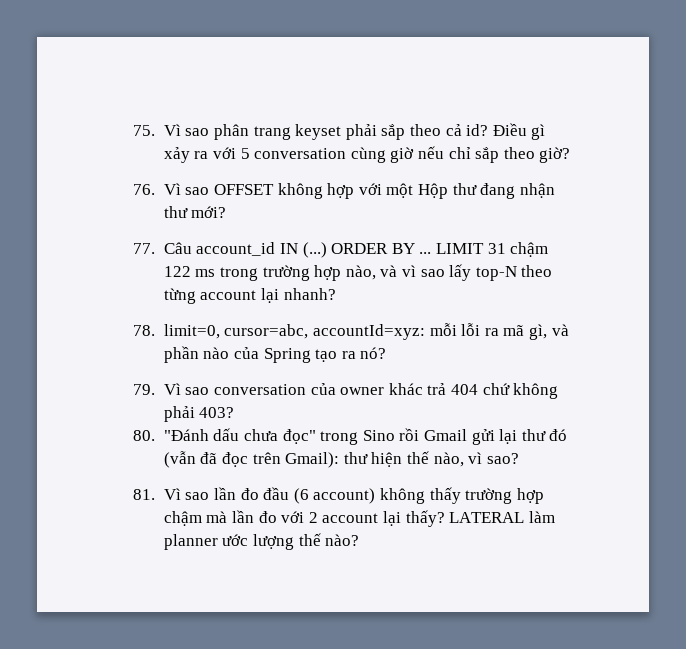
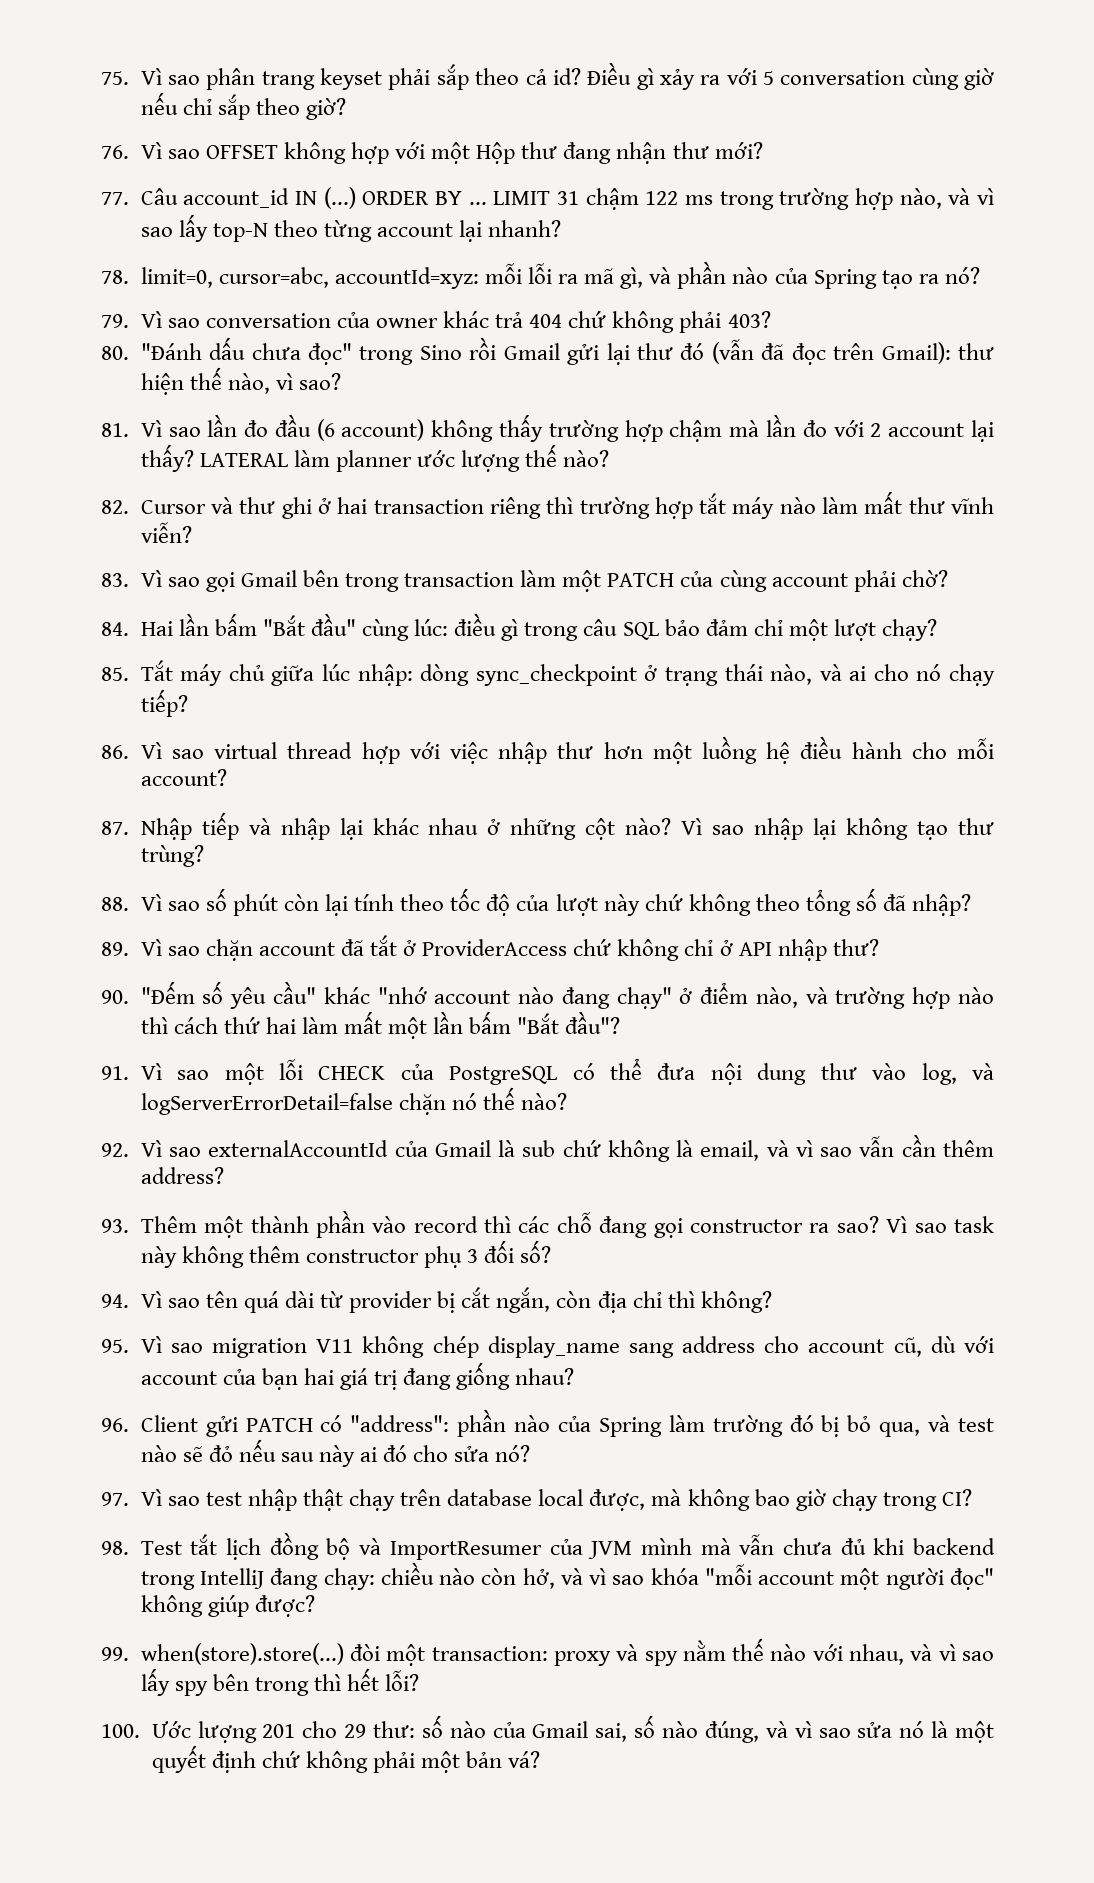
+ 82. Cursor và thư ghi ở hai transaction riêng thì trường hợp tắt máy nào làm mất thư vĩnh viễn?
+ 83. Vì sao gọi Gmail bên trong transaction làm một PATCH của cùng account phải chờ?
+ 84. Hai lần bấm "Bắt đầu" cùng lúc: điều gì trong câu SQL bảo đảm chỉ một lượt chạy?
+ 85. Tắt máy chủ giữa lúc nhập: dòng sync_checkpoint ở trạng thái nào, và ai cho nó chạy tiếp?
+ 86. Vì sao virtual thread hợp với việc nhập thư hơn một luồng hệ điều hành cho mỗi account?
+ 87. Nhập tiếp và nhập lại khác nhau ở những cột nào? Vì sao nhập lại không tạo thư trùng?
+ 88. Vì sao số phút còn lại tính theo tốc độ của lượt này chứ không theo tổng số đã nhập?
+ 89. Vì sao chặn account đã tắt ở ProviderAccess chứ không chỉ ở API nhập thư?
+ 90. "Đếm số yêu cầu" khác "nhớ account nào đang chạy" ở điểm nào, và trường hợp nào thì cách thứ hai làm mất một lần bấm "Bắt đầu"?
+ 91. Vì sao một lỗi CHECK của PostgreSQL có thể đưa nội dung thư vào log, và logServerErrorDetail=false chặn nó thế nào?
+ 92. Vì sao externalAccountId của Gmail là sub chứ không là email, và vì sao vẫn cần thêm address?
+ 93. Thêm một thành phần vào record thì các chỗ đang gọi constructor ra sao? Vì sao task này không thêm constructor phụ 3 đối số?
+ 94. Vì sao tên quá dài từ provider bị cắt ngắn, còn địa chỉ thì không?
+ 95. Vì sao migration V11 không chép display_name sang address cho account cũ, dù với account của bạn hai giá trị đang giống nhau?
+ 96. Client gửi PATCH có "address": phần nào của Spring làm trường đó bị bỏ qua, và test nào sẽ đỏ nếu sau này ai đó cho sửa nó?
+ 97. Vì sao test nhập thật chạy trên database local được, mà không bao giờ chạy trong CI?
+ 98. Test tắt lịch đồng bộ và ImportResumer của JVM mình mà vẫn chưa đủ khi backend trong IntelliJ đang chạy: chiều nào còn hở, và vì sao khóa "mỗi account một người đọc" không giúp được?
+ 99. when(store).store(...) đòi một transaction: proxy và spy nằm thế nào với nhau, và vì sao lấy spy bên trong thì hết lỗi?
+ 100. Ước lượng 201 cho 29 thư: số nào của Gmail sai, số nào đúng, và vì sao sửa nó là một quyết định chứ không phải một bản vá?

